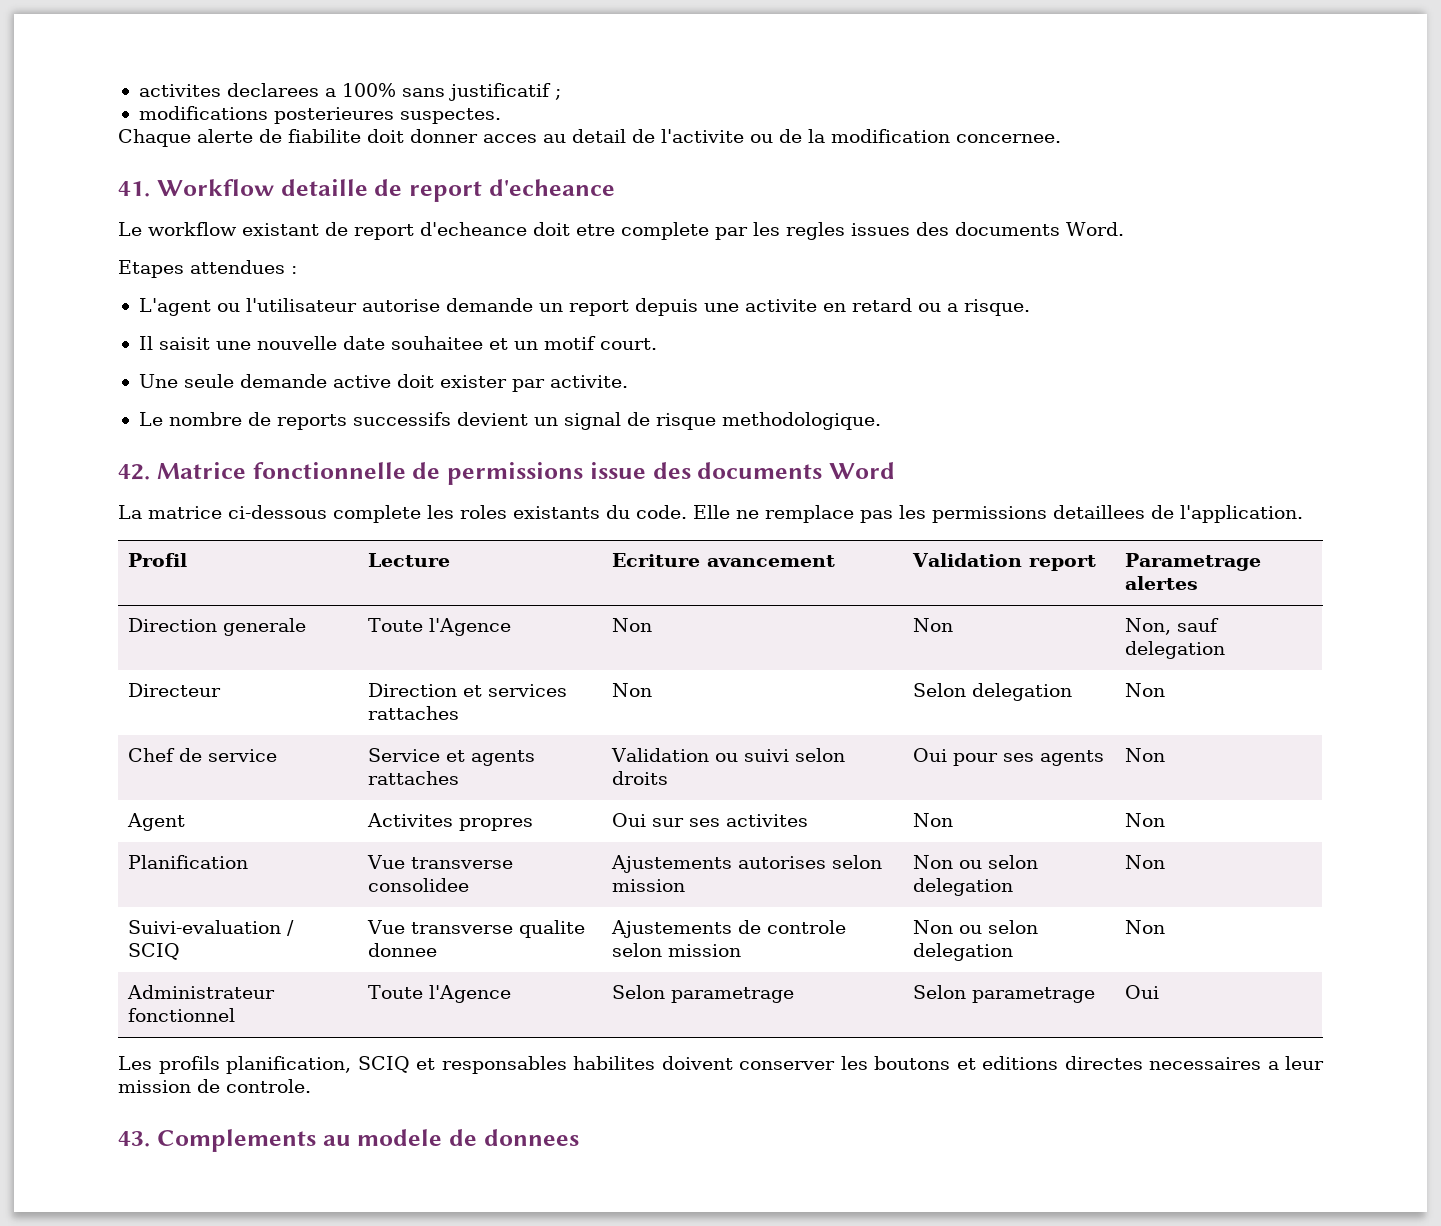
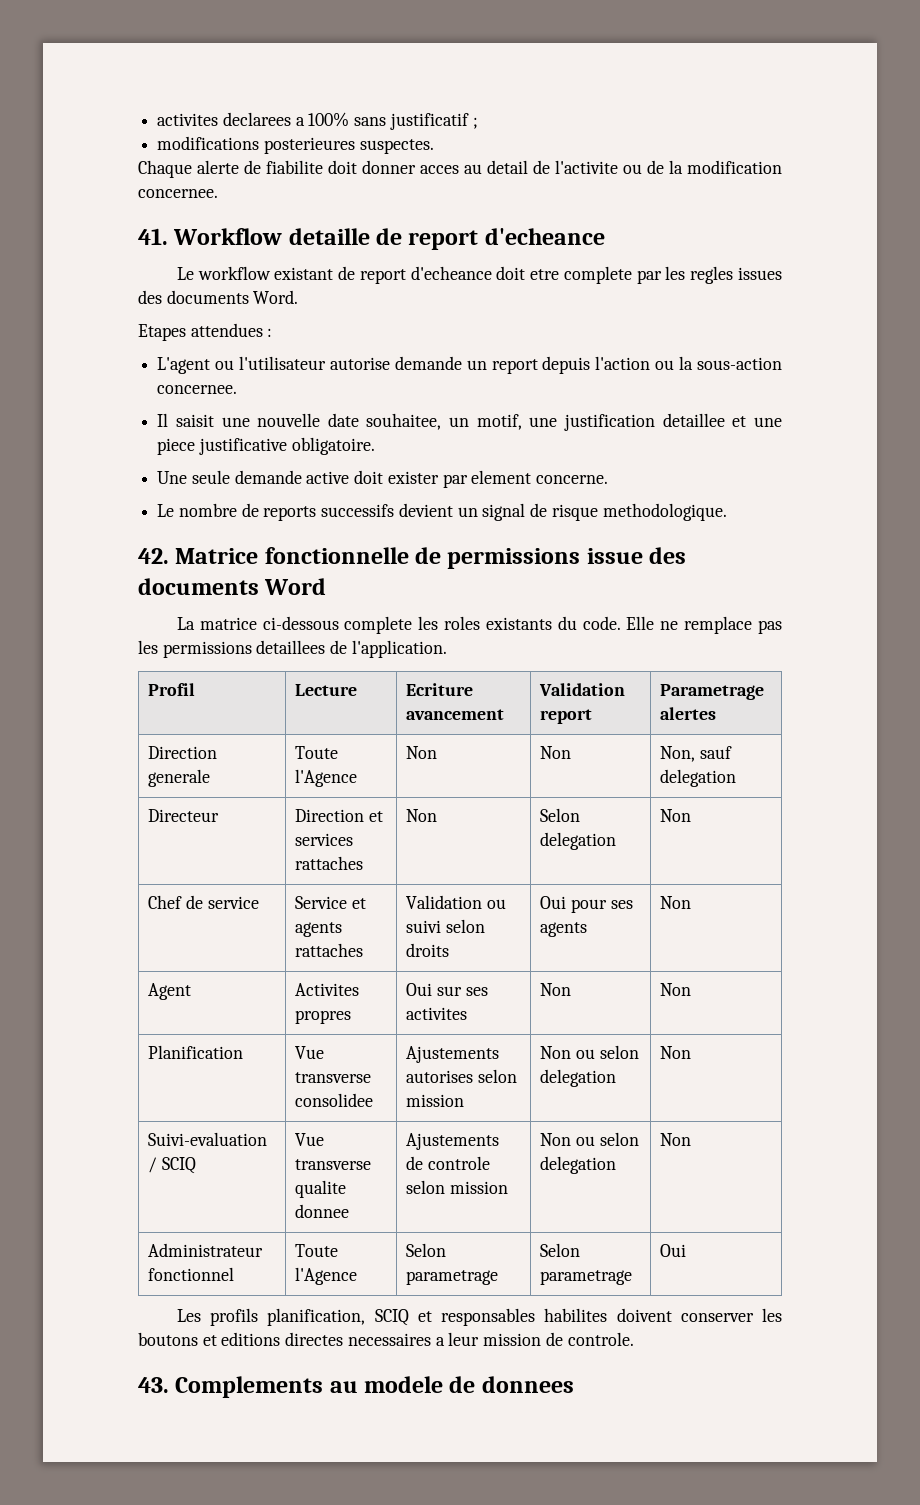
- L'agent ou l'utilisateur autorise demande un report depuis une activite en retard ou a risque.
+ L'agent ou l'utilisateur autorise demande un report depuis l'action ou la sous-action concernee.
- Il saisit une nouvelle date souhaitee et un motif court.
+ Il saisit une nouvelle date souhaitee, un motif, une justification detaillee et une piece justificative obligatoire.
- Une seule demande active doit exister par activite.
+ Une seule demande active doit exister par element concerne.

